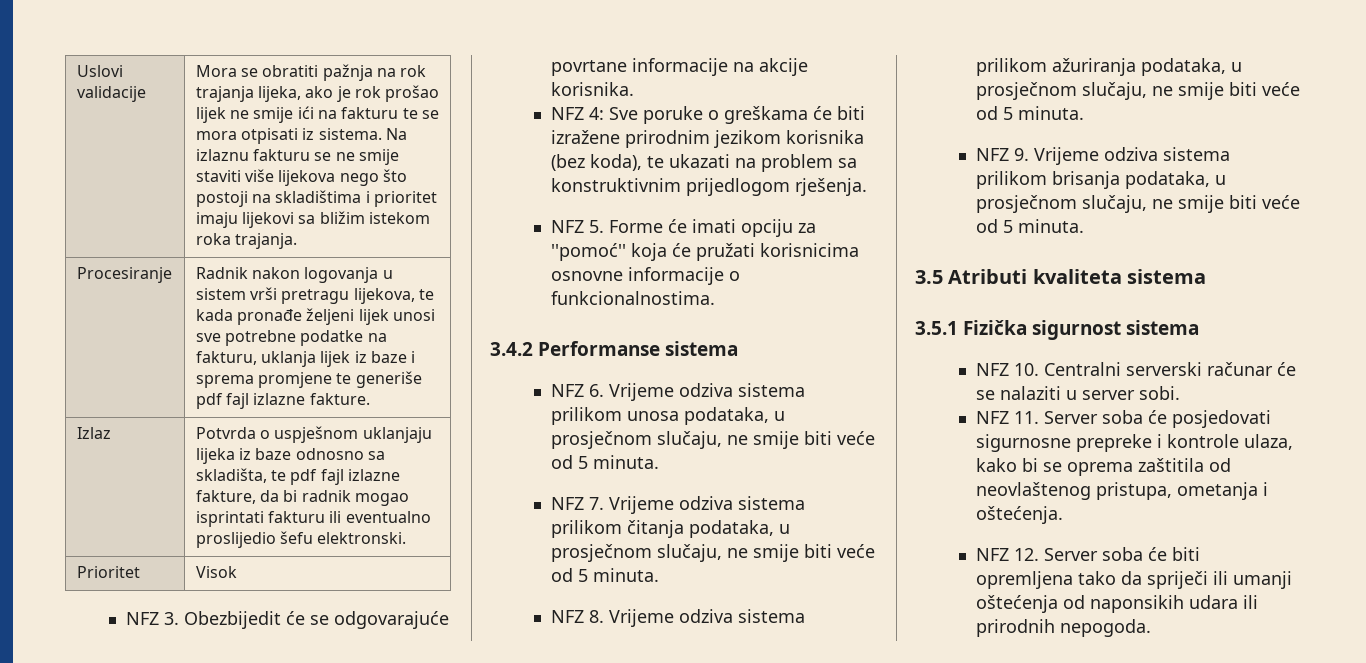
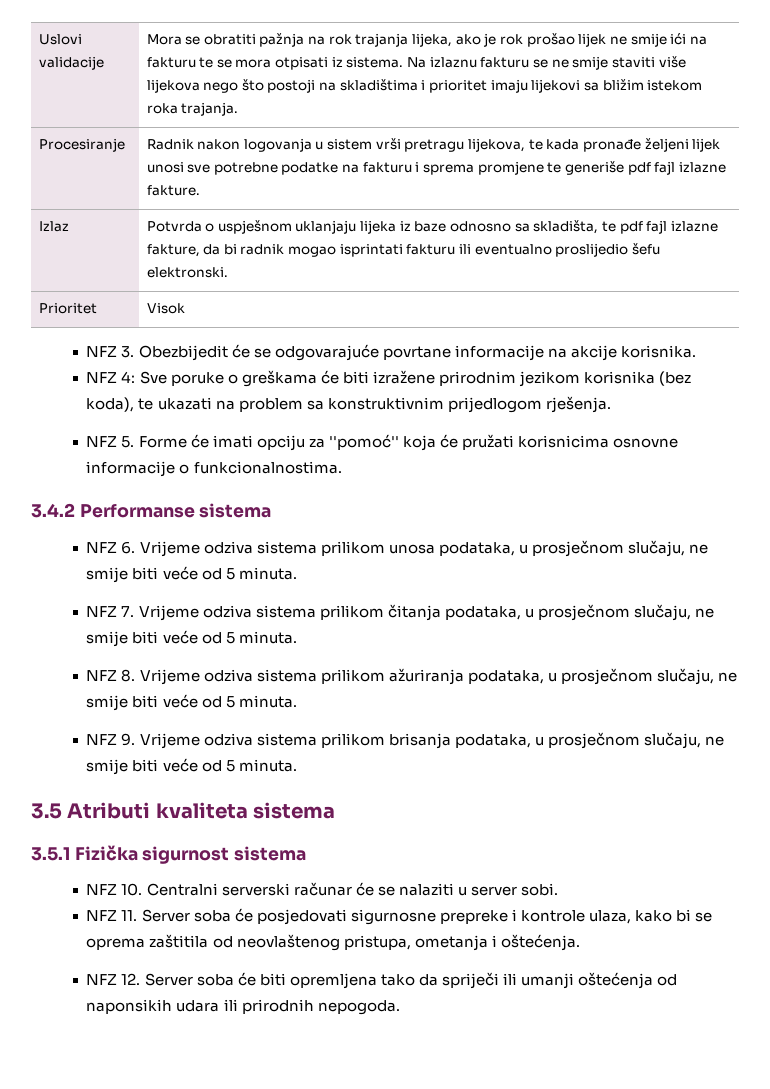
- Procesiranje | Radnik nakon logovanja u sistem vrši pretragu lijekova, te kada pronađe željeni lijek unosi sve potrebne podatke na fakturu, uklanja lijek iz baze i sprema promjene te generiše pdf fajl izlazne fakture.
+ Procesiranje | Radnik nakon logovanja u sistem vrši pretragu lijekova, te kada pronađe željeni lijek unosi sve potrebne podatke na fakturu i sprema promjene te generiše pdf fajl izlazne fakture.

